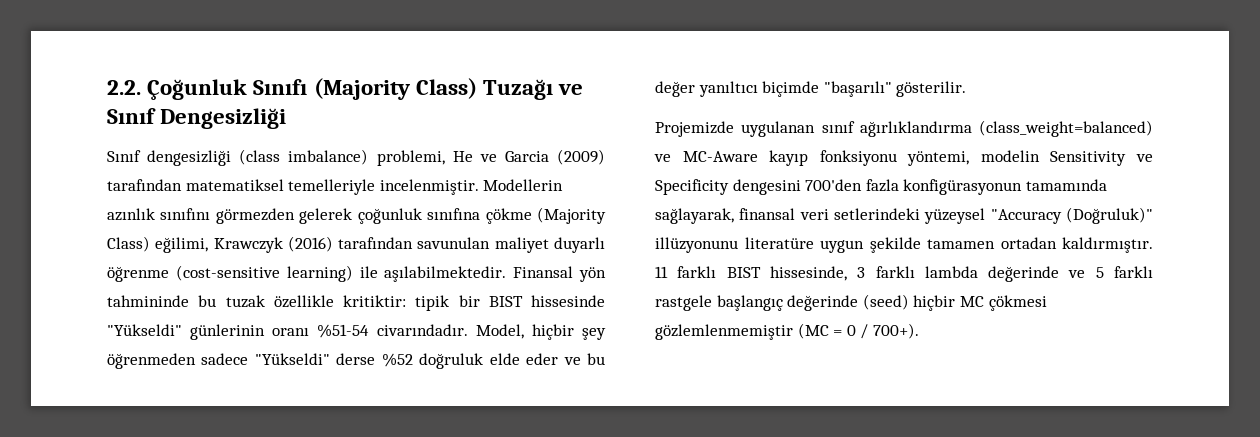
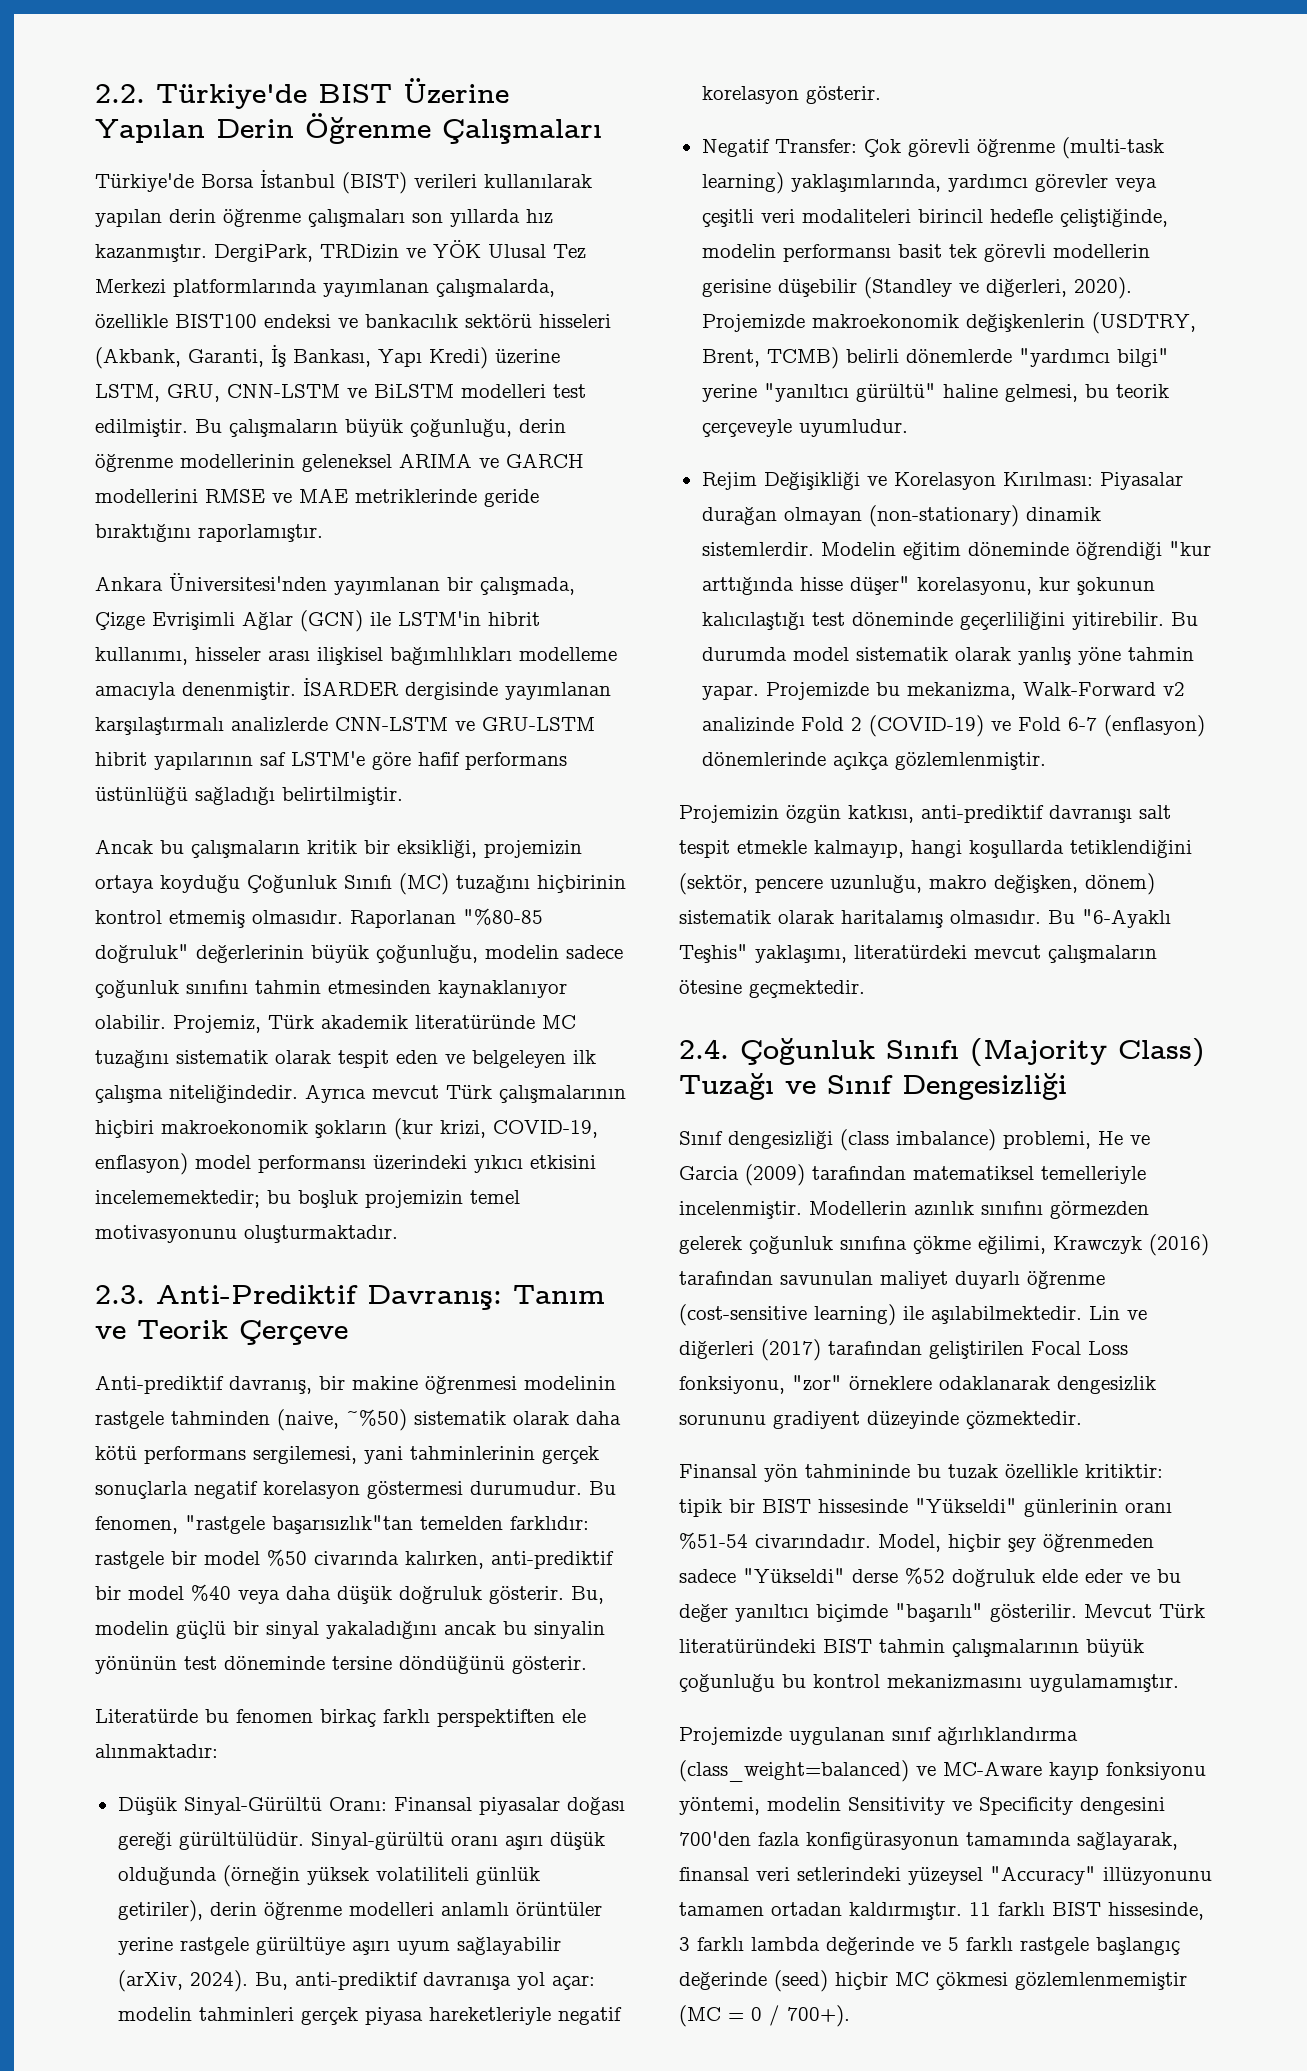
- 2.2. Çoğunluk Sınıfı (Majority Class) Tuzağı ve Sınıf Dengesizliği
+ 2.2. Türkiye'de BIST Üzerine Yapılan Derin Öğrenme Çalışmaları
+ Türkiye'de Borsa İstanbul (BIST) verileri kullanılarak yapılan derin öğrenme çalışmaları son yıllarda hız kazanmıştır. DergiPark, TRDizin ve YÖK Ulusal Tez Merkezi platformlarında yayımlanan çalışmalarda, özellikle BIST100 endeksi ve bankacılık sektörü hisseleri (Akbank, Garanti, İş Bankası, Yapı Kredi) üzerine LSTM, GRU, CNN-LSTM ve BiLSTM modelleri test edilmiştir. Bu çalışmaların büyük çoğunluğu, derin öğrenme modellerinin geleneksel ARIMA ve GARCH modellerini RMSE ve MAE metriklerinde geride bıraktığını raporlamıştır.
+ Ankara Üniversitesi'nden yayımlanan bir çalışmada, Çizge Evrişimli Ağlar (GCN) ile LSTM'in hibrit kullanımı, hisseler arası ilişkisel bağımlılıkları modelleme amacıyla denenmiştir. İSARDER dergisinde yayımlanan karşılaştırmalı analizlerde CNN-LSTM ve GRU-LSTM hibrit yapılarının saf LSTM'e göre hafif performans üstünlüğü sağladığı belirtilmiştir.
+ Ancak bu çalışmaların kritik bir eksikliği, projemizin ortaya koyduğu Çoğunluk Sınıfı (MC) tuzağını hiçbirinin kontrol etmemiş olmasıdır. Raporlanan "%80-85 doğruluk" değerlerinin büyük çoğunluğu, modelin sadece çoğunluk sınıfını tahmin etmesinden kaynaklanıyor olabilir. Projemiz, Türk akademik literatüründe MC tuzağını sistematik olarak tespit eden ve belgeleyen ilk çalışma niteliğindedir. Ayrıca mevcut Türk çalışmalarının hiçbiri makroekonomik şokların (kur krizi, COVID-19, enflasyon) model performansı üzerindeki yıkıcı etkisini incelememektedir; bu boşluk projemizin temel motivasyonunu oluşturmaktadır.
+ 2.3. Anti-Prediktif Davranış: Tanım ve Teorik Çerçeve
+ Anti-prediktif davranış, bir makine öğrenmesi modelinin rastgele tahminden (naive, ~%50) sistematik olarak daha kötü performans sergilemesi, yani tahminlerinin gerçek sonuçlarla negatif korelasyon göstermesi durumudur. Bu fenomen, "rastgele başarısızlık"tan temelden farklıdır: rastgele bir model %50 civarında kalırken, anti-prediktif bir model %40 veya daha düşük doğruluk gösterir. Bu, modelin güçlü bir sinyal yakaladığını ancak bu sinyalin yönünün test döneminde tersine döndüğünü gösterir.
+ Literatürde bu fenomen birkaç farklı perspektiften ele alınmaktadır:
+ Düşük Sinyal-Gürültü Oranı: Finansal piyasalar doğası gereği gürültülüdür. Sinyal-gürültü oranı aşırı düşük olduğunda (örneğin yüksek volatiliteli günlük getiriler), derin öğrenme modelleri anlamlı örüntüler yerine rastgele gürültüye aşırı uyum sağlayabilir (arXiv, 2024). Bu, anti-prediktif davranışa yol açar: modelin tahminleri gerçek piyasa hareketleriyle negatif korelasyon gösterir.
+ Negatif Transfer: Çok görevli öğrenme (multi-task learning) yaklaşımlarında, yardımcı görevler veya çeşitli veri modaliteleri birincil hedefle çeliştiğinde, modelin performansı basit tek görevli modellerin gerisine düşebilir (Standley ve diğerleri, 2020). Projemizde makroekonomik değişkenlerin (USDTRY, Brent, TCMB) belirli dönemlerde "yardımcı bilgi" yerine "yanıltıcı gürültü" haline gelmesi, bu teorik çerçeveyle uyumludur.
+ Rejim Değişikliği ve Korelasyon Kırılması: Piyasalar durağan olmayan (non-stationary) dinamik sistemlerdir. Modelin eğitim döneminde öğrendiği "kur arttığında hisse düşer" korelasyonu, kur şokunun kalıcılaştığı test döneminde geçerliliğini yitirebilir. Bu durumda model sistematik olarak yanlış yöne tahmin yapar. Projemizde bu mekanizma, Walk-Forward v2 analizinde Fold 2 (COVID-19) ve Fold 6-7 (enflasyon) dönemlerinde açıkça gözlemlenmiştir.
+ Projemizin özgün katkısı, anti-prediktif davranışı salt tespit etmekle kalmayıp, hangi koşullarda tetiklendiğini (sektör, pencere uzunluğu, makro değişken, dönem) sistematik olarak haritalamış olmasıdır. Bu "6-Ayaklı Teşhis" yaklaşımı, literatürdeki mevcut çalışmaların ötesine geçmektedir.
+ 2.4. Çoğunluk Sınıfı (Majority Class) Tuzağı ve Sınıf Dengesizliği
- Modellerin azınlık sınıfını görmezden gelerek çoğunluk sınıfına çökme (Majority Class) eğilimi, Krawczyk (2016) tarafından savunulan maliyet duyarlı öğrenme (cost-sensitive learning) ile aşılabilmektedir. Finansal yön tahmininde bu tuzak özellikle kritiktir: tipik bir BIST hissesinde "Yükseldi" günlerinin oranı %51-54 civarındadır.
+ Modellerin azınlık sınıfını görmezden gelerek çoğunluk sınıfına çökme eğilimi, Krawczyk (2016) tarafından savunulan maliyet duyarlı öğrenme (cost-sensitive learning) ile aşılabilmektedir. Lin ve diğerleri (2017) tarafından geliştirilen Focal Loss fonksiyonu, "zor" örneklere odaklanarak dengesizlik sorununu gradiyent düzeyinde çözmektedir.
+ Finansal yön tahmininde bu tuzak özellikle kritiktir: tipik bir BIST hissesinde "Yükseldi" günlerinin oranı %51-54 civarındadır.
+ Mevcut Türk literatüründeki BIST tahmin çalışmalarının büyük çoğunluğu bu kontrol mekanizmasını uygulamamıştır.
- Projemizde uygulanan sınıf ağırlıklandırma (class_weight=balanced) ve MC-Aware kayıp fonksiyonu yöntemi, modelin Sensitivity ve Specificity dengesini 700'den fazla konfigürasyonun tamamında sağlayarak, finansal veri setlerindeki yüzeysel "Accuracy (Doğruluk)" illüzyonunu literatüre uygun şekilde tamamen ortadan kaldırmıştır.
+ Projemizde uygulanan sınıf ağırlıklandırma (class_weight=balanced) ve MC-Aware kayıp fonksiyonu yöntemi, modelin Sensitivity ve Specificity dengesini 700'den fazla konfigürasyonun tamamında sağlayarak, finansal veri setlerindeki yüzeysel "Accuracy" illüzyonunu tamamen ortadan kaldırmıştır.

